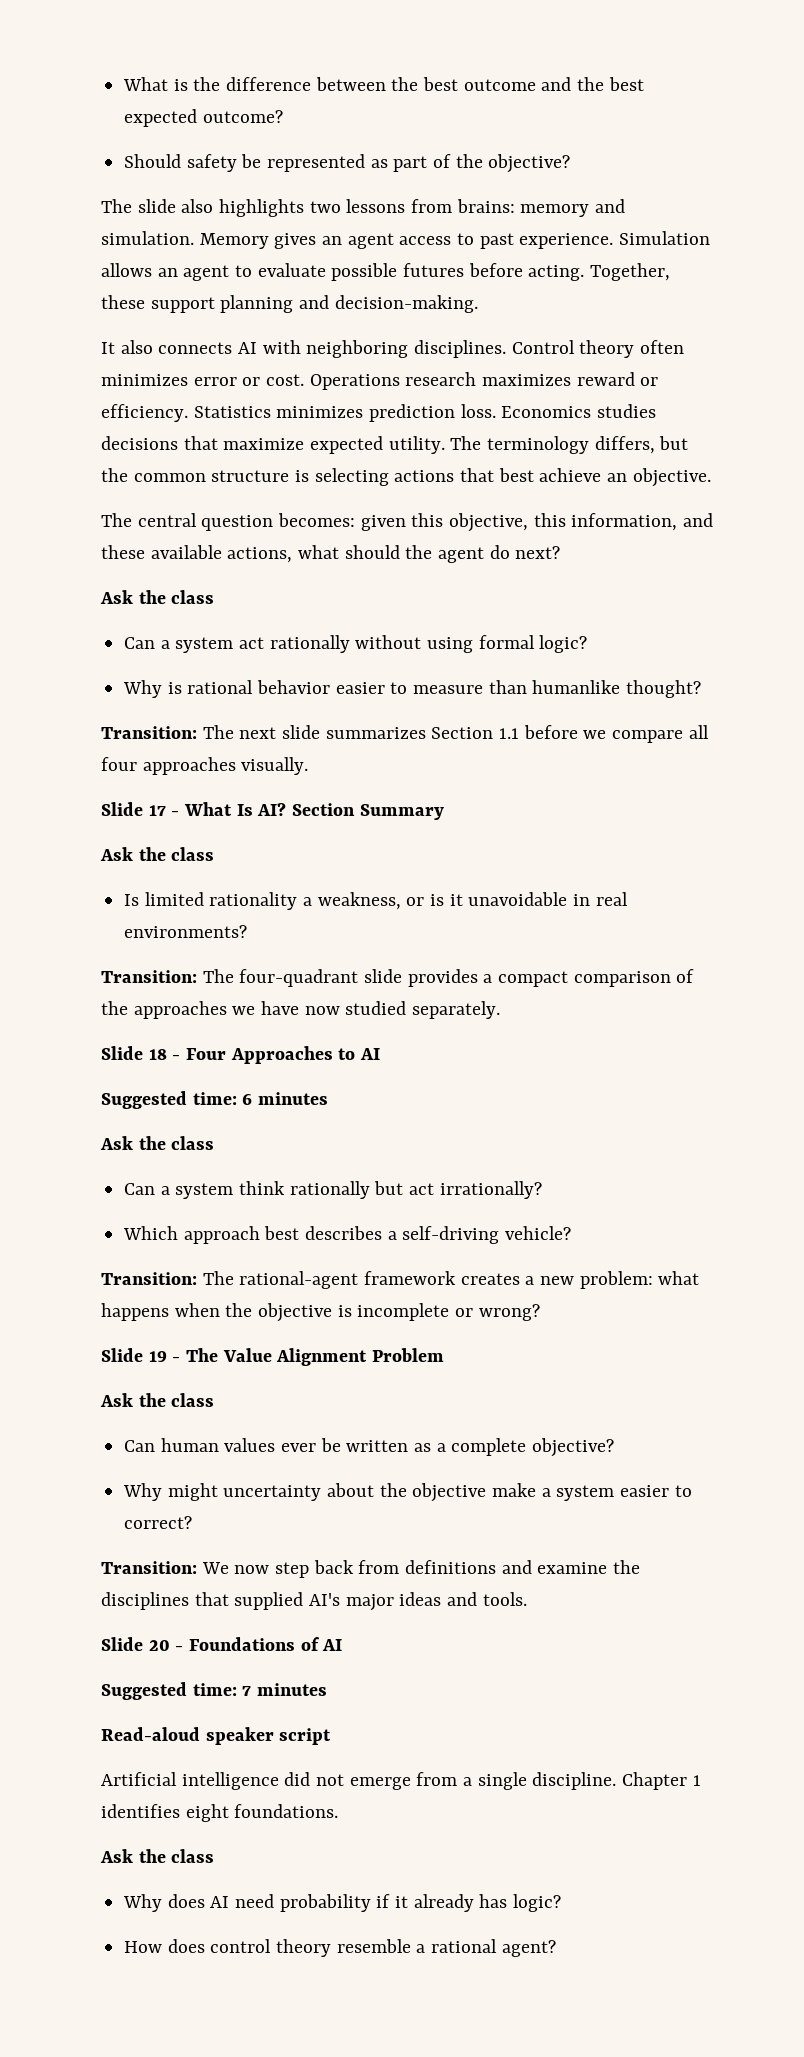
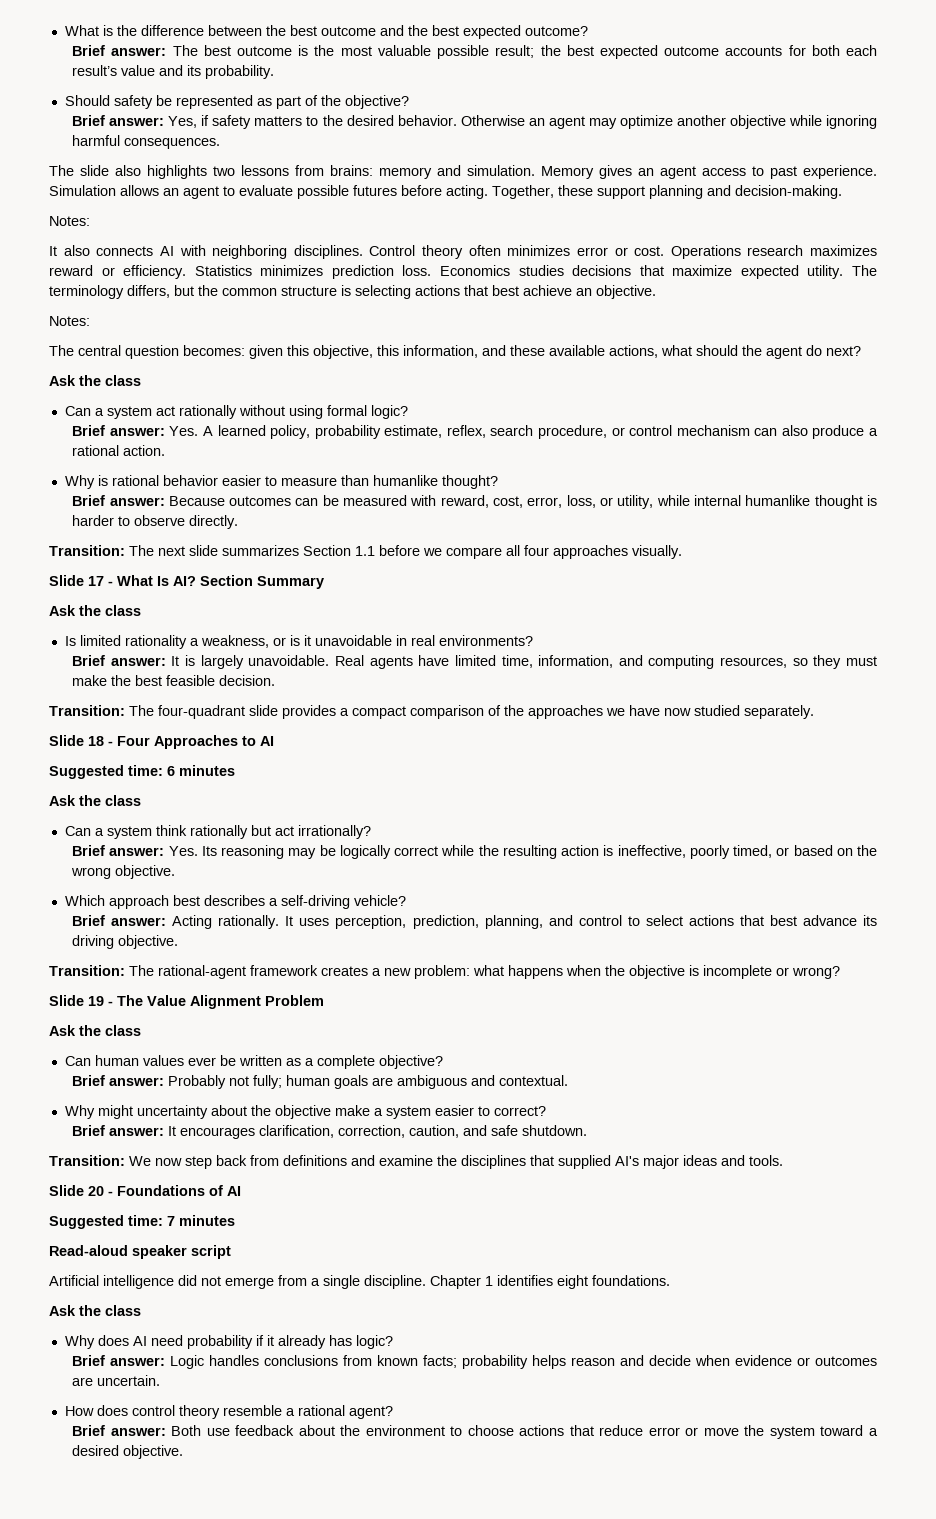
+ Brief answer: The best outcome is the most valuable possible result; the best expected outcome accounts for both each result’s value and its probability.
+ Brief answer: Yes, if safety matters to the desired behavior. Otherwise an agent may optimize another objective while ignoring harmful consequences.
  Together, these support planning and decision-making.
+ Notes:
  The terminology differs, but the common structure is selecting actions that best achieve an objective.
+ Notes:
+ Brief answer: Yes. A learned policy, probability estimate, reflex, search procedure, or control mechanism can also produce a rational action.
+ Brief answer: Because outcomes can be measured with reward, cost, error, loss, or utility, while internal humanlike thought is harder to observe directly.
+ Brief answer: It is largely unavoidable. Real agents have limited time, information, and computing resources, so they must make the best feasible decision.
+ Brief answer: Yes. Its reasoning may be logically correct while the resulting action is ineffective, poorly timed, or based on the wrong objective.
+ Brief answer: Acting rationally. It uses perception, prediction, planning, and control to select actions that best advance its driving objective.
+ Brief answer: Probably not fully; human goals are ambiguous and contextual.
+ Brief answer: It encourages clarification, correction, caution, and safe shutdown.
+ Brief answer: Logic handles conclusions from known facts; probability helps reason and decide when evidence or outcomes are uncertain.
+ Brief answer: Both use feedback about the environment to choose actions that reduce error or move the system toward a desired objective.

